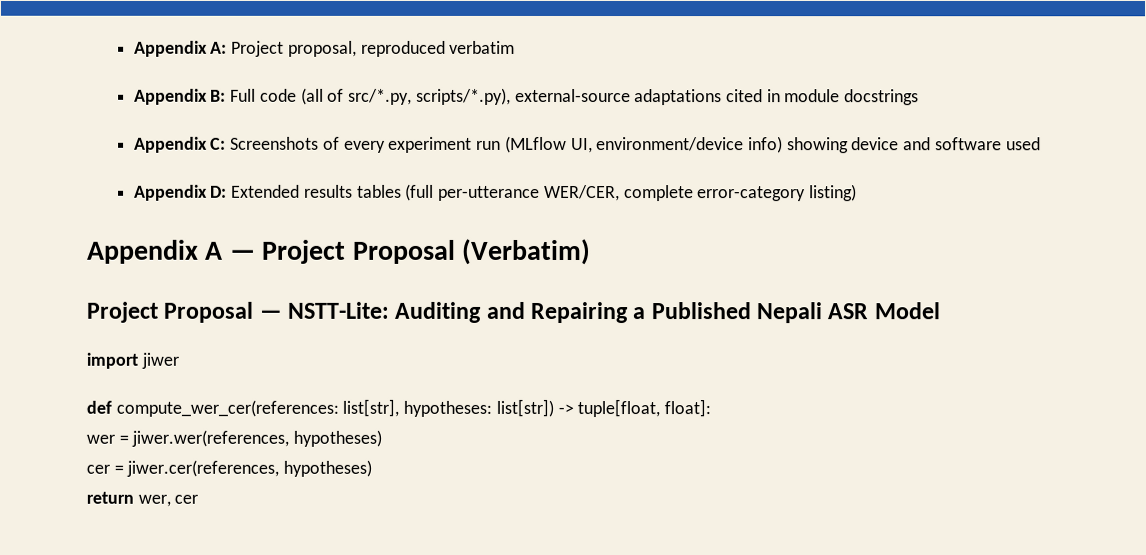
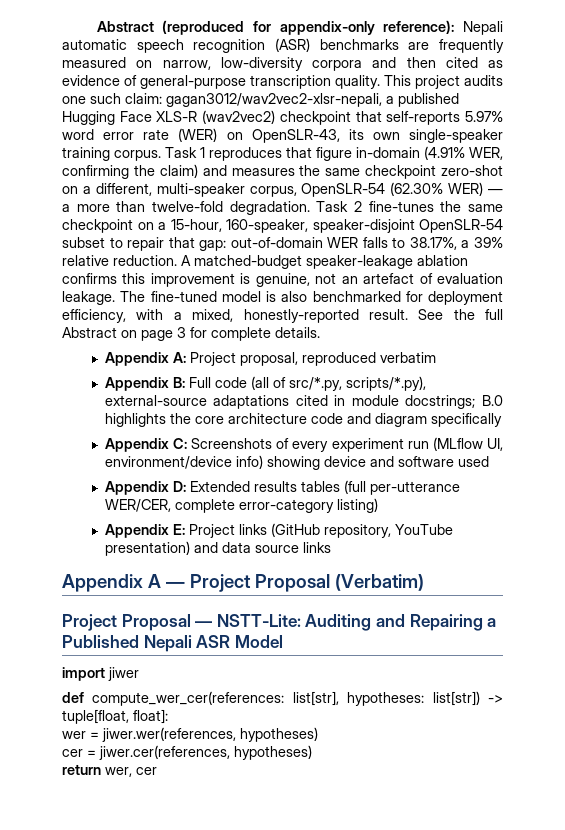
+ Abstract (reproduced for appendix-only reference): Nepali automatic speech recognition (ASR) benchmarks are frequently measured on narrow, low-diversity corpora and then cited as evidence of general-purpose transcription quality. This project audits one such claim: gagan3012/wav2vec2-xlsr-nepali, a published Hugging Face XLS-R (wav2vec2) checkpoint that self-reports 5.97% word error rate (WER) on OpenSLR-43, its own single-speaker training corpus. Task 1 reproduces that figure in-domain (4.91% WER, confirming the claim) and measures the same checkpoint zero-shot on a different, multi-speaker corpus, OpenSLR-54 (62.30% WER) — a more than twelve-fold degradation. Task 2 fine-tunes the same checkpoint on a 15-hour, 160-speaker, speaker-disjoint OpenSLR-54 subset to repair that gap: out-of-domain WER falls to 38.17%, a 39% relative reduction. A matched-budget speaker-leakage ablation confirms this improvement is genuine, not an artefact of evaluation leakage. The fine-tuned model is also benchmarked for deployment efficiency, with a mixed, honestly-reported result. See the full Abstract on page 3 for complete details.
- Appendix B: Full code (all of src/*.py, scripts/*.py), external-source adaptations cited in module docstrings
+ Appendix B: Full code (all of src/*.py, scripts/*.py), external-source adaptations cited in module docstrings; B.0 highlights the core architecture code and diagram specifically
+ Appendix E: Project links (GitHub repository, YouTube presentation) and data source links

